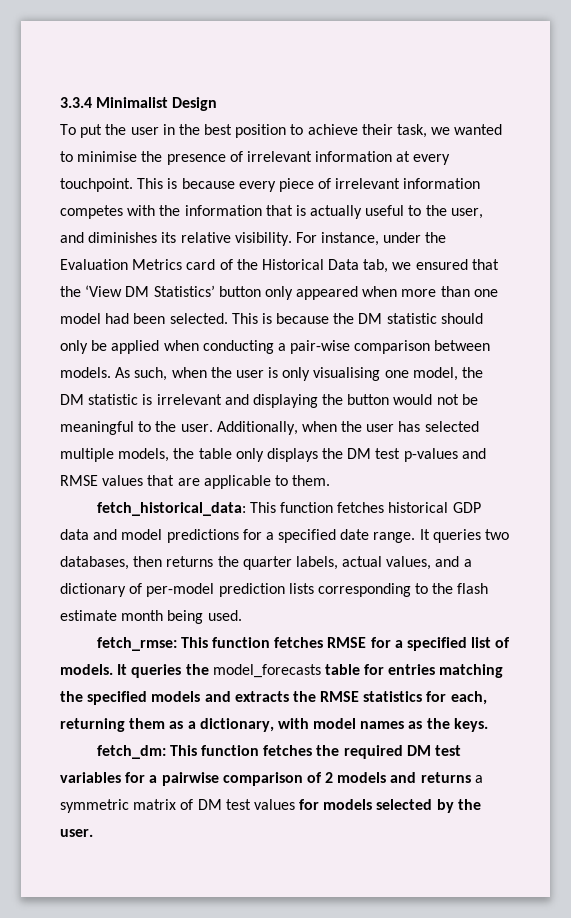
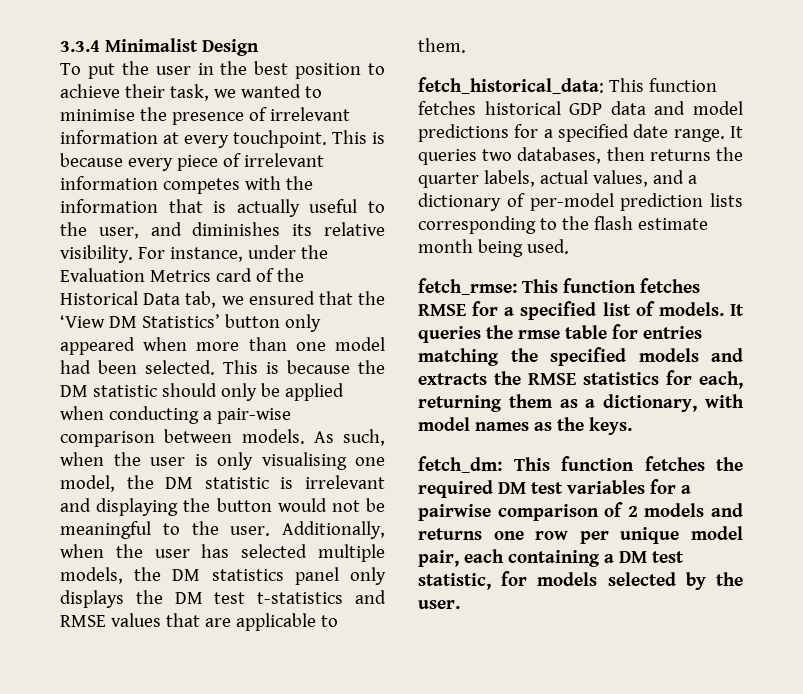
- Additionally, when the user has selected multiple models, the table only displays the DM test p-values and RMSE values that are applicable to them.
+ Additionally, when the user has selected multiple models, the DM statistics panel only displays the DM test t-statistics and RMSE values that are applicable to them.
- It queries the model_forecasts table for entries matching the specified models and extracts the RMSE statistics for each, returning them as a dictionary, with model names as the keys.
+ It queries the rmse table for entries matching the specified models and extracts the RMSE statistics for each, returning them as a dictionary, with model names as the keys.
- fetch_dm: This function fetches the required DM test variables for a pairwise comparison of 2 models and returns a symmetric matrix of DM test values for models selected by the user.
+ fetch_dm: This function fetches the required DM test variables for a pairwise comparison of 2 models and returns one row per unique model pair, each containing a DM test statistic, for models selected by the user.

